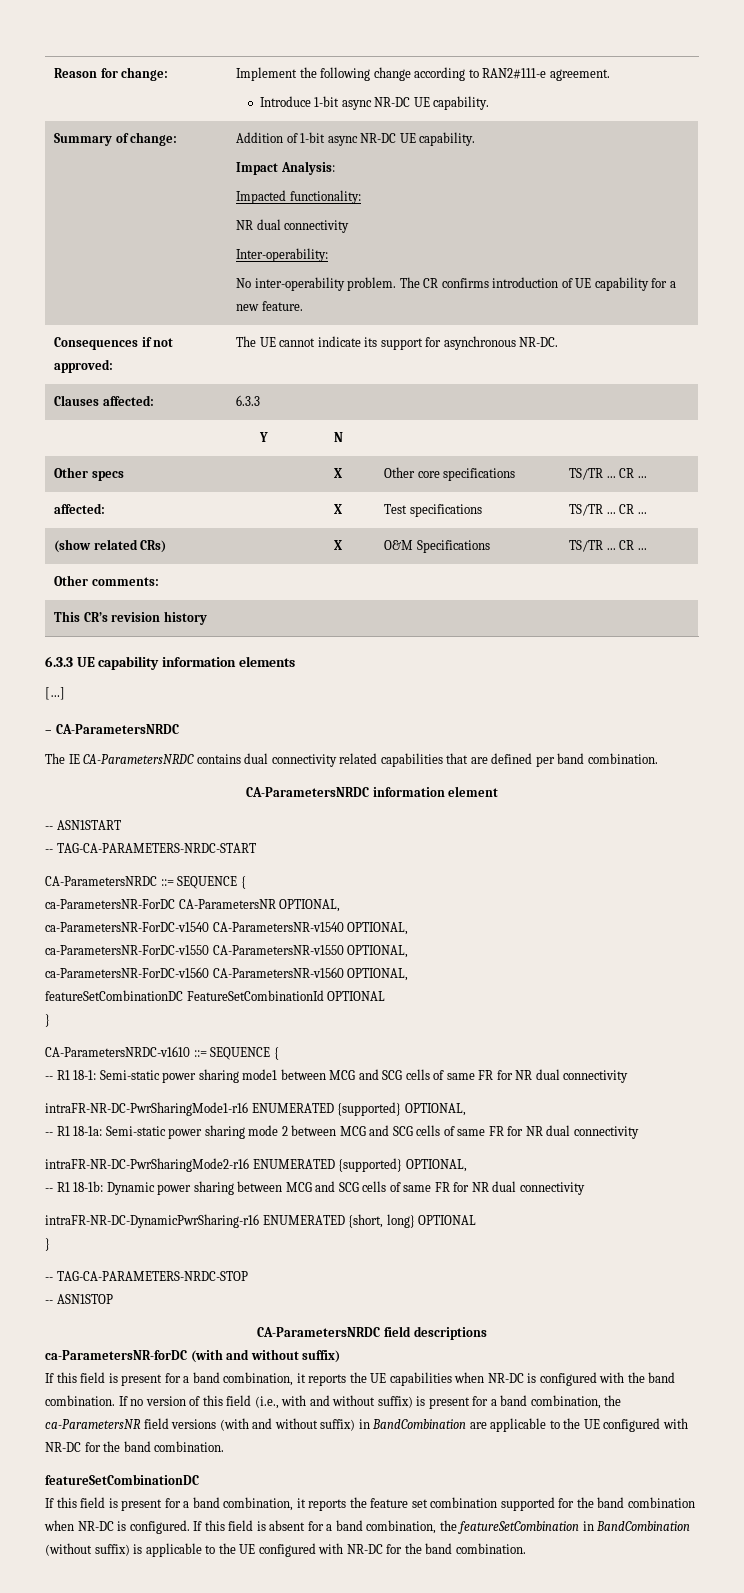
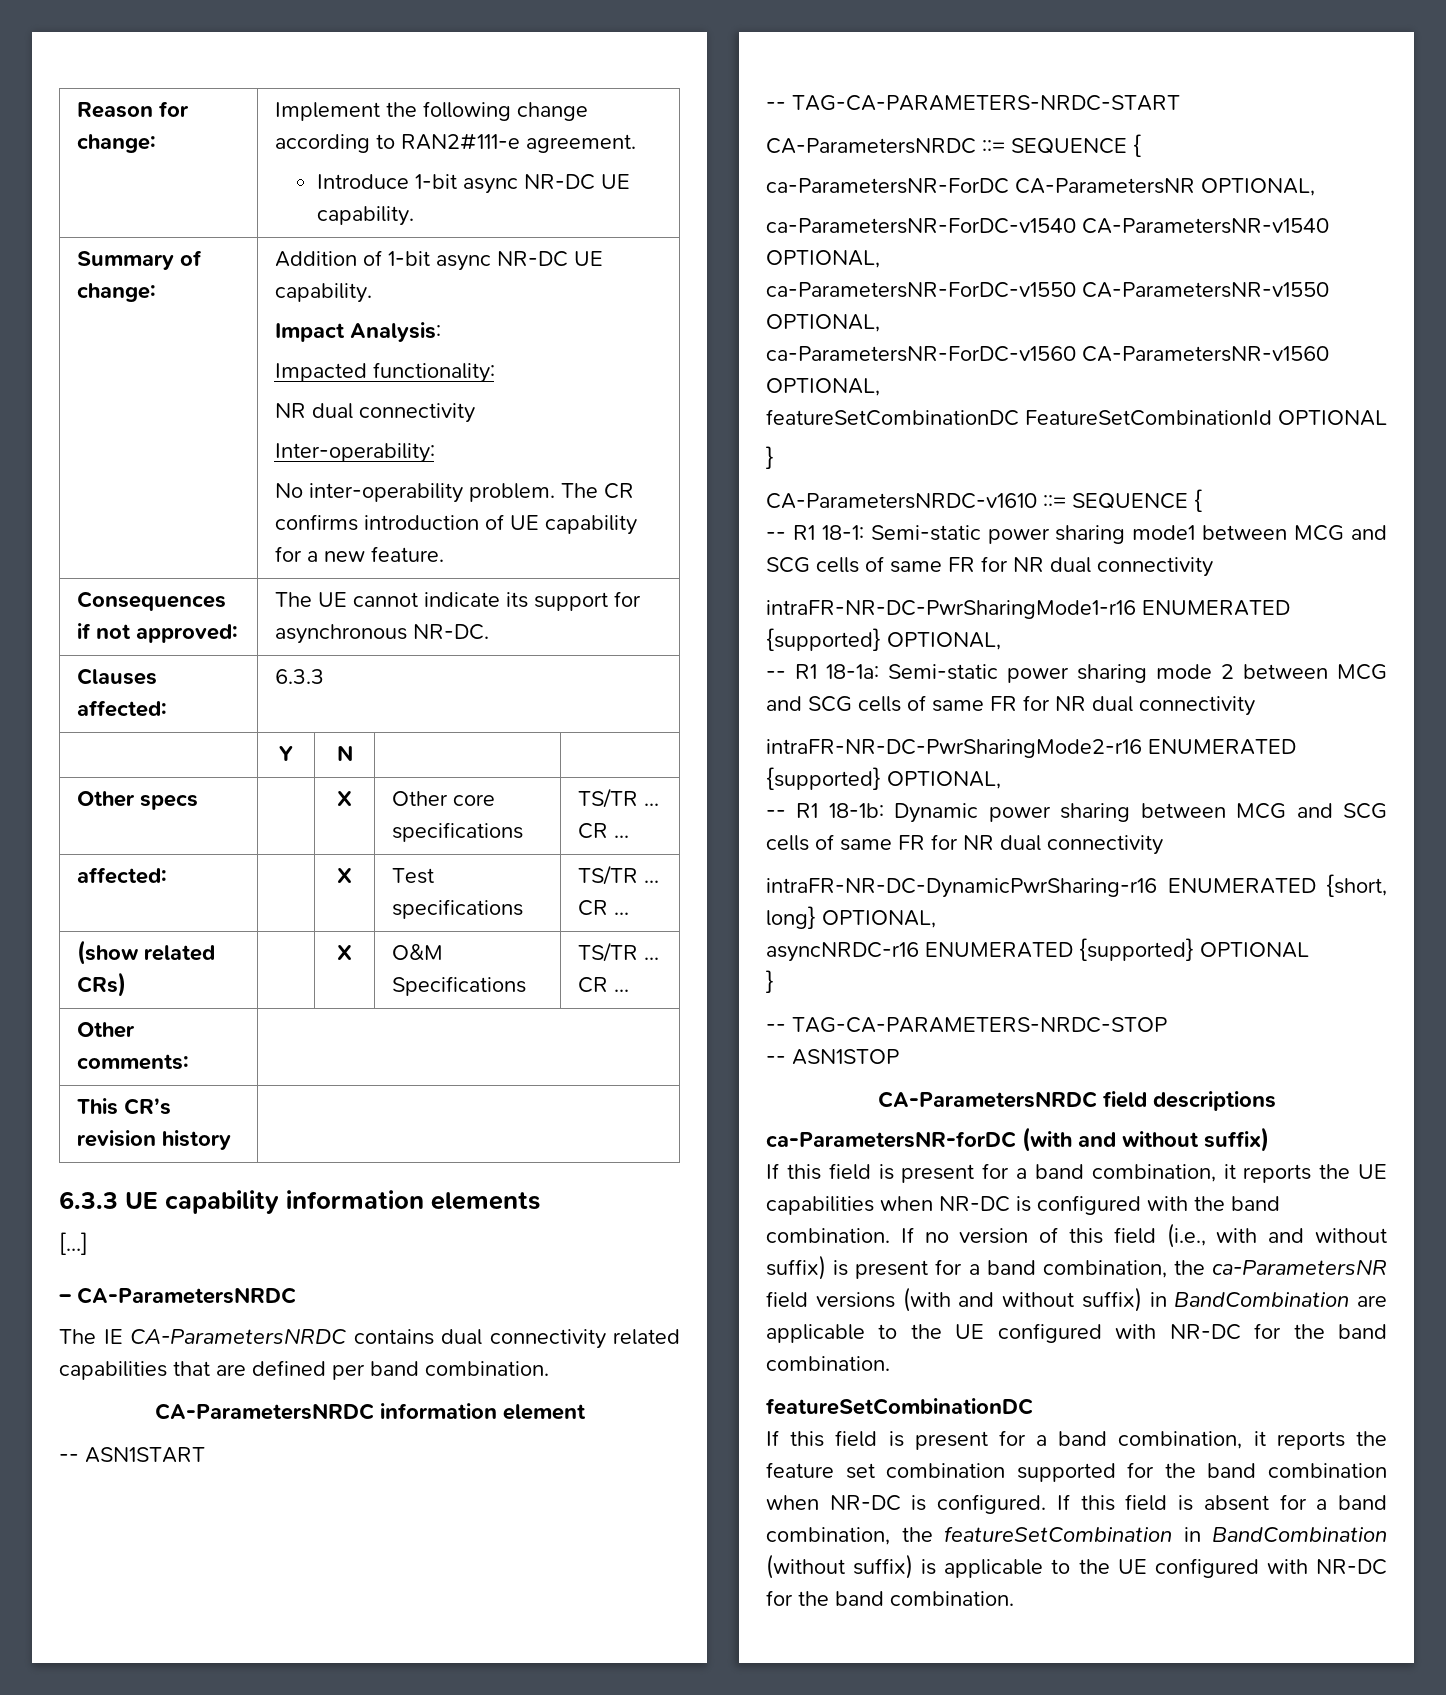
- intraFR-NR-DC-DynamicPwrSharing-r16 ENUMERATED {short, long} OPTIONAL
+ intraFR-NR-DC-DynamicPwrSharing-r16 ENUMERATED {short, long} OPTIONAL,
+ asyncNRDC-r16 ENUMERATED {supported} OPTIONAL

